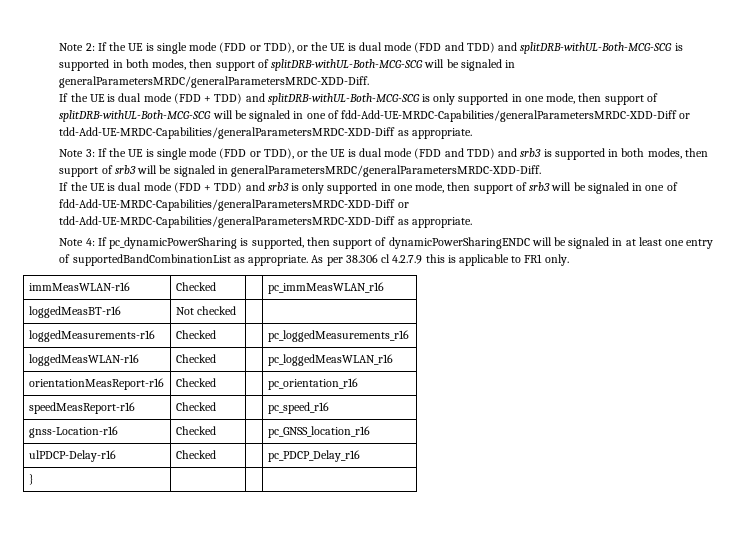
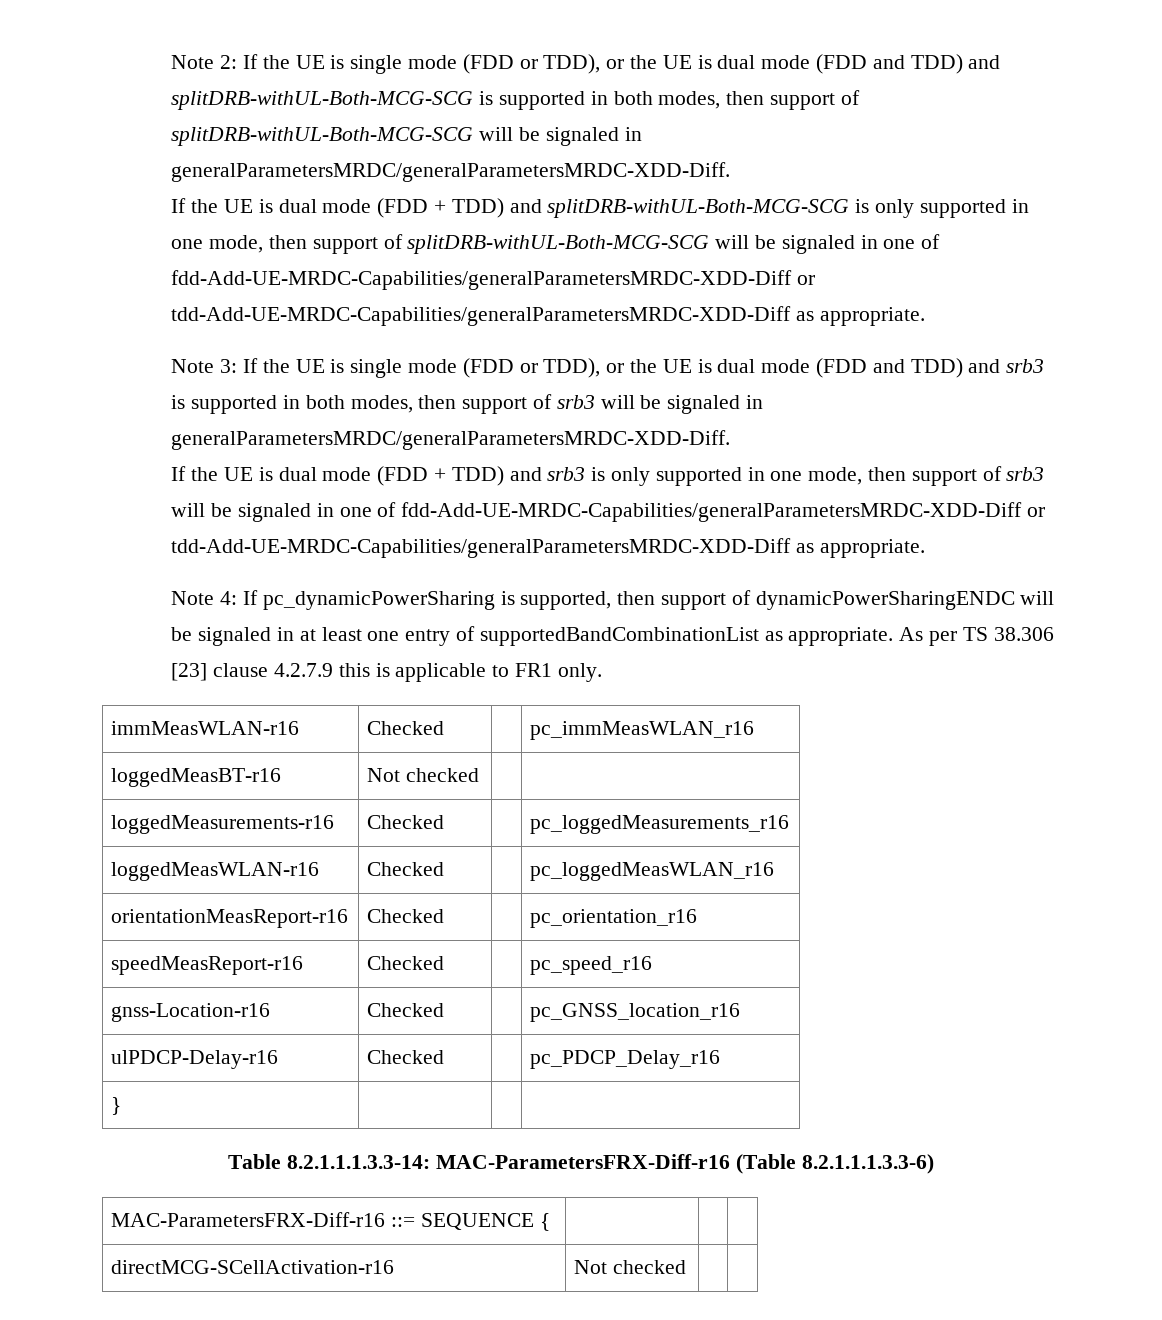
- As per 38.306 cl 4.2.7.9 this is applicable to FR1 only.
+ As per TS 38.306 [23] clause 4.2.7.9 this is applicable to FR1 only.
+ Table 8.2.1.1.1.3.3-14: MAC-ParametersFRX-Diff-r16 (Table 8.2.1.1.1.3.3-6)
+ MAC-ParametersFRX-Diff-r16 ::= SEQUENCE { | | |
+ directMCG-SCellActivation-r16 | Not checked | |

